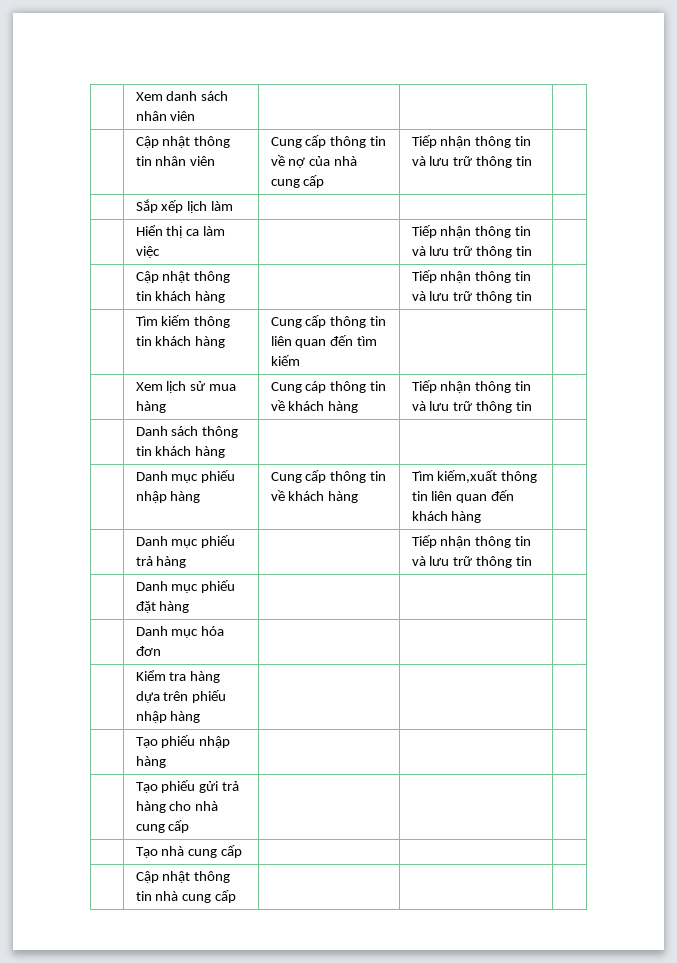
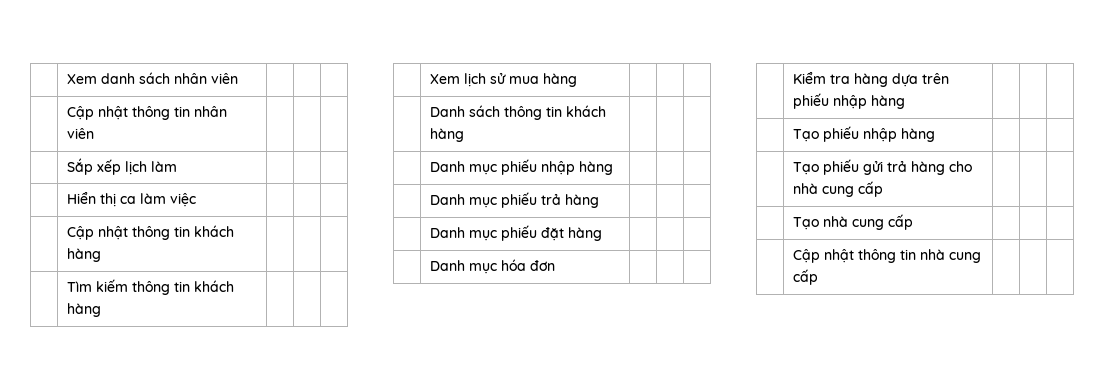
- | Cập nhật thông tin nhân viên | Cung cấp thông tin về nợ của nhà cung cấp | Tiếp nhận thông tin và lưu trữ thông tin |
+ | Cập nhật thông tin nhân viên | | |
- | Hiển thị ca làm việc | | Tiếp nhận thông tin và lưu trữ thông tin |
+ | Hiển thị ca làm việc | | |
- | Cập nhật thông tin khách hàng | | Tiếp nhận thông tin và lưu trữ thông tin |
+ | Cập nhật thông tin khách hàng | | |
- | Tìm kiếm thông tin khách hàng | Cung cấp thông tin liên quan đến tìm kiếm | |
+ | Tìm kiếm thông tin khách hàng | | |
- | Xem lịch sử mua hàng | Cung cáp thông tin về khách hàng | Tiếp nhận thông tin và lưu trữ thông tin |
+ | Xem lịch sử mua hàng | | |
- | Danh mục phiếu nhập hàng | Cung cấp thông tin về khách hàng | Tìm kiếm,xuất thông tin liên quan đến khách hàng |
+ | Danh mục phiếu nhập hàng | | |
- | Danh mục phiếu trả hàng | | Tiếp nhận thông tin và lưu trữ thông tin |
+ | Danh mục phiếu trả hàng | | |

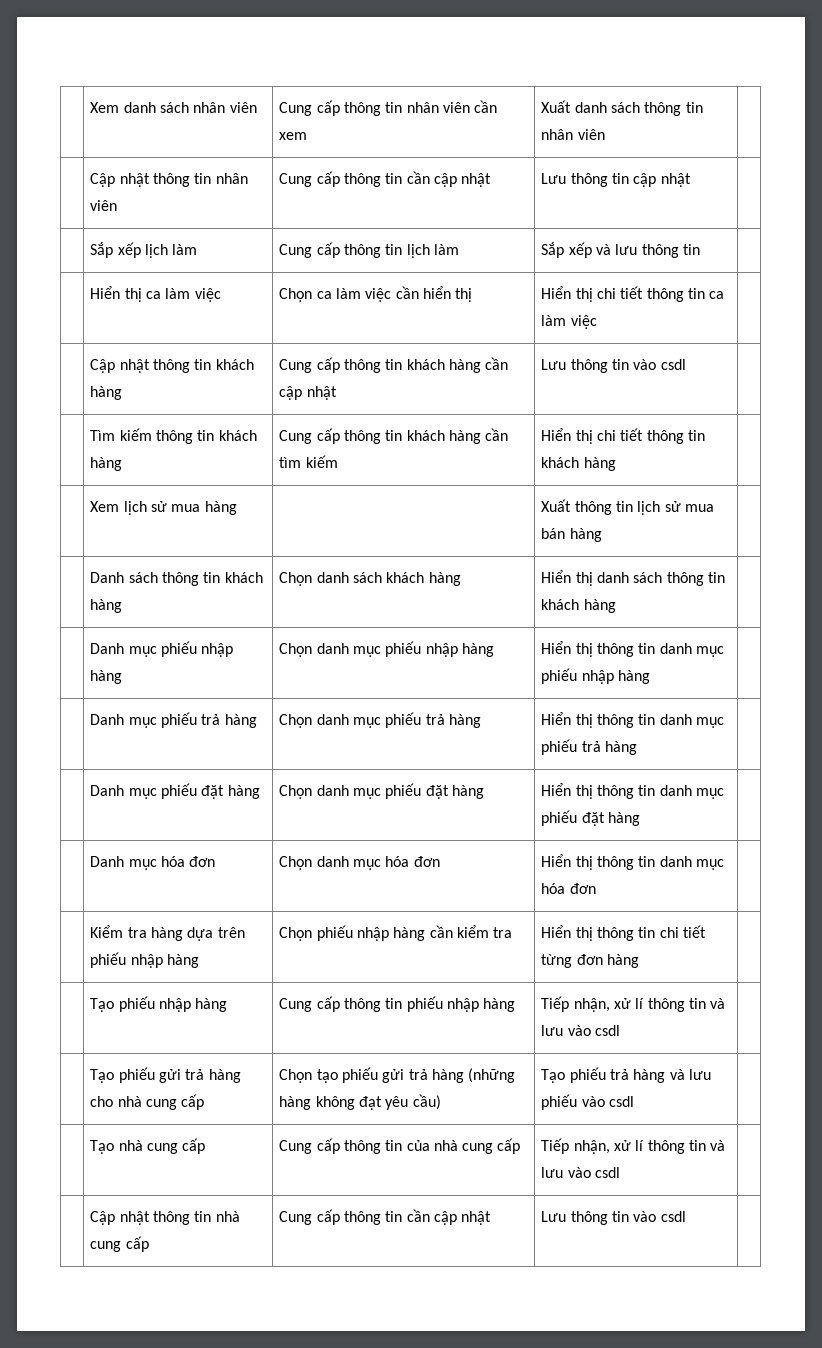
- | Xem danh sách nhân viên | | |
+ | Xem danh sách nhân viên | Cung cấp thông tin nhân viên cần xem | Xuất danh sách thông tin nhân viên |
- | Cập nhật thông tin nhân viên | | |
- | Sắp xếp lịch làm | | |
+ | Cập nhật thông tin nhân viên | Cung cấp thông tin cần cập nhật | Lưu thông tin cập nhật |
+ | Sắp xếp lịch làm | Cung cấp thông tin lịch làm | Sắp xếp và lưu thông tin |
- | Hiển thị ca làm việc | | |
+ | Hiển thị ca làm việc | Chọn ca làm việc cần hiển thị | Hiển thị chi tiết thông tin ca làm việc |
- | Cập nhật thông tin khách hàng | | |
+ | Cập nhật thông tin khách hàng | Cung cấp thông tin khách hàng cần cập nhật | Lưu thông tin vào csdl |
- | Tìm kiếm thông tin khách hàng | | |
+ | Tìm kiếm thông tin khách hàng | Cung cấp thông tin khách hàng cần tìm kiếm | Hiển thị chi tiết thông tin khách hàng |
- | Xem lịch sử mua hàng | | |
+ | Xem lịch sử mua hàng | | Xuất thông tin lịch sử mua bán hàng |
- | Danh sách thông tin khách hàng | | |
+ | Danh sách thông tin khách hàng | Chọn danh sách khách hàng | Hiển thị danh sách thông tin khách hàng |
- | Danh mục phiếu nhập hàng | | |
+ | Danh mục phiếu nhập hàng | Chọn danh mục phiếu nhập hàng | Hiển thị thông tin danh mục phiếu nhập hàng |
- | Danh mục phiếu trả hàng | | |
+ | Danh mục phiếu trả hàng | Chọn danh mục phiếu trả hàng | Hiển thị thông tin danh mục phiếu trả hàng |
- | Danh mục phiếu đặt hàng | | |
- | Danh mục hóa đơn | | |
+ | Danh mục phiếu đặt hàng | Chọn danh mục phiếu đặt hàng | Hiển thị thông tin danh mục phiếu đặt hàng |
+ | Danh mục hóa đơn | Chọn danh mục hóa đơn | Hiển thị thông tin danh mục hóa đơn |
- | Kiểm tra hàng dựa trên phiếu nhập hàng | | |
- | Tạo phiếu nhập hàng | | |
+ | Kiểm tra hàng dựa trên phiếu nhập hàng | Chọn phiếu nhập hàng cần kiểm tra | Hiển thị thông tin chi tiết từng đơn hàng |
+ | Tạo phiếu nhập hàng | Cung cấp thông tin phiếu nhập hàng | Tiếp nhận, xử lí thông tin và lưu vào csdl |
- | Tạo phiếu gửi trả hàng cho nhà cung cấp | | |
- | Tạo nhà cung cấp | | |
+ | Tạo phiếu gửi trả hàng cho nhà cung cấp | Chọn tạo phiếu gửi trả hàng (những hàng không đạt yêu cầu) | Tạo phiếu trả hàng và lưu phiếu vào csdl |
+ | Tạo nhà cung cấp | Cung cấp thông tin của nhà cung cấp | Tiếp nhận, xử lí thông tin và lưu vào csdl |
- | Cập nhật thông tin nhà cung cấp | | |
+ | Cập nhật thông tin nhà cung cấp | Cung cấp thông tin cần cập nhật | Lưu thông tin vào csdl |

